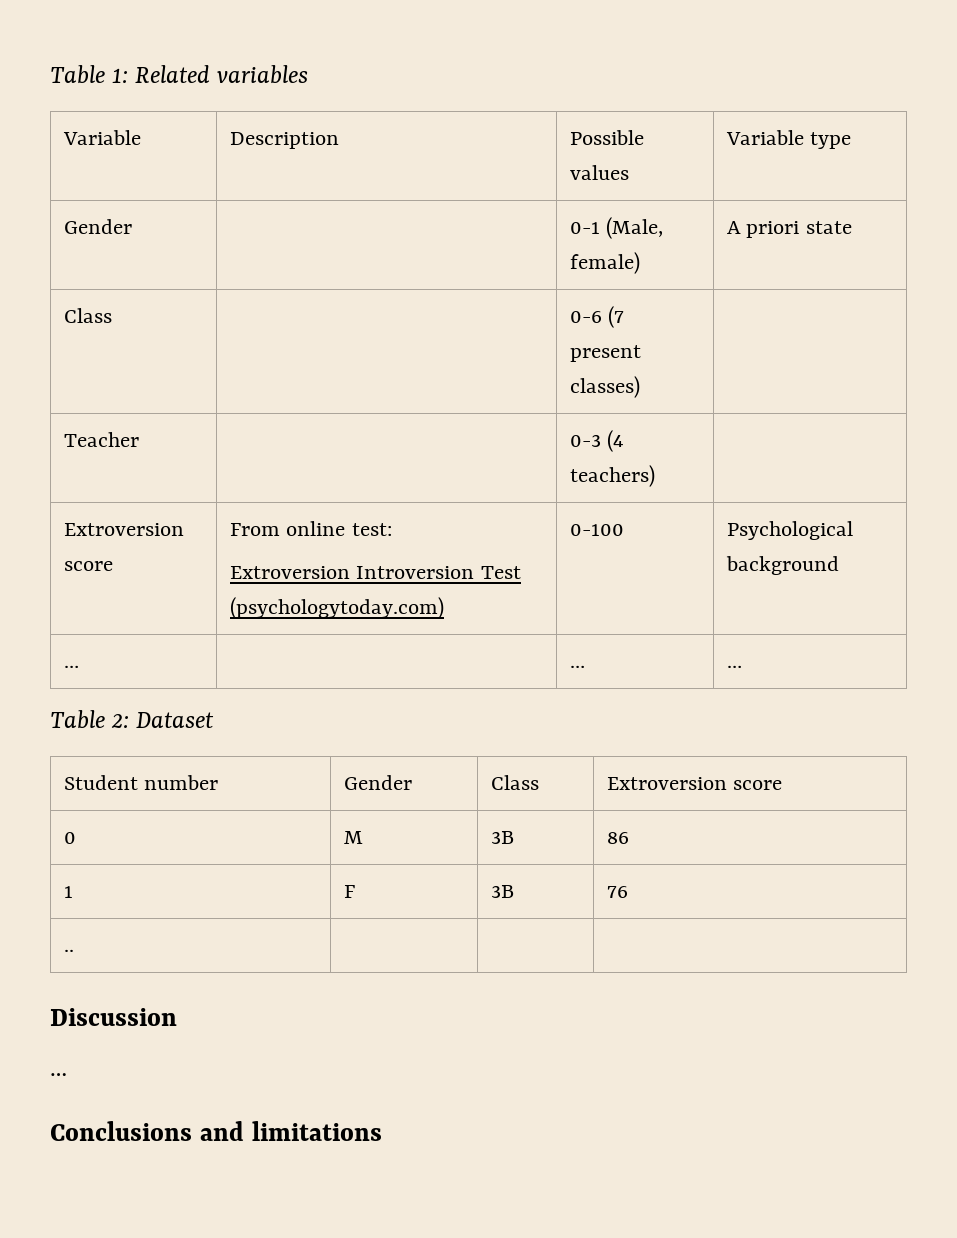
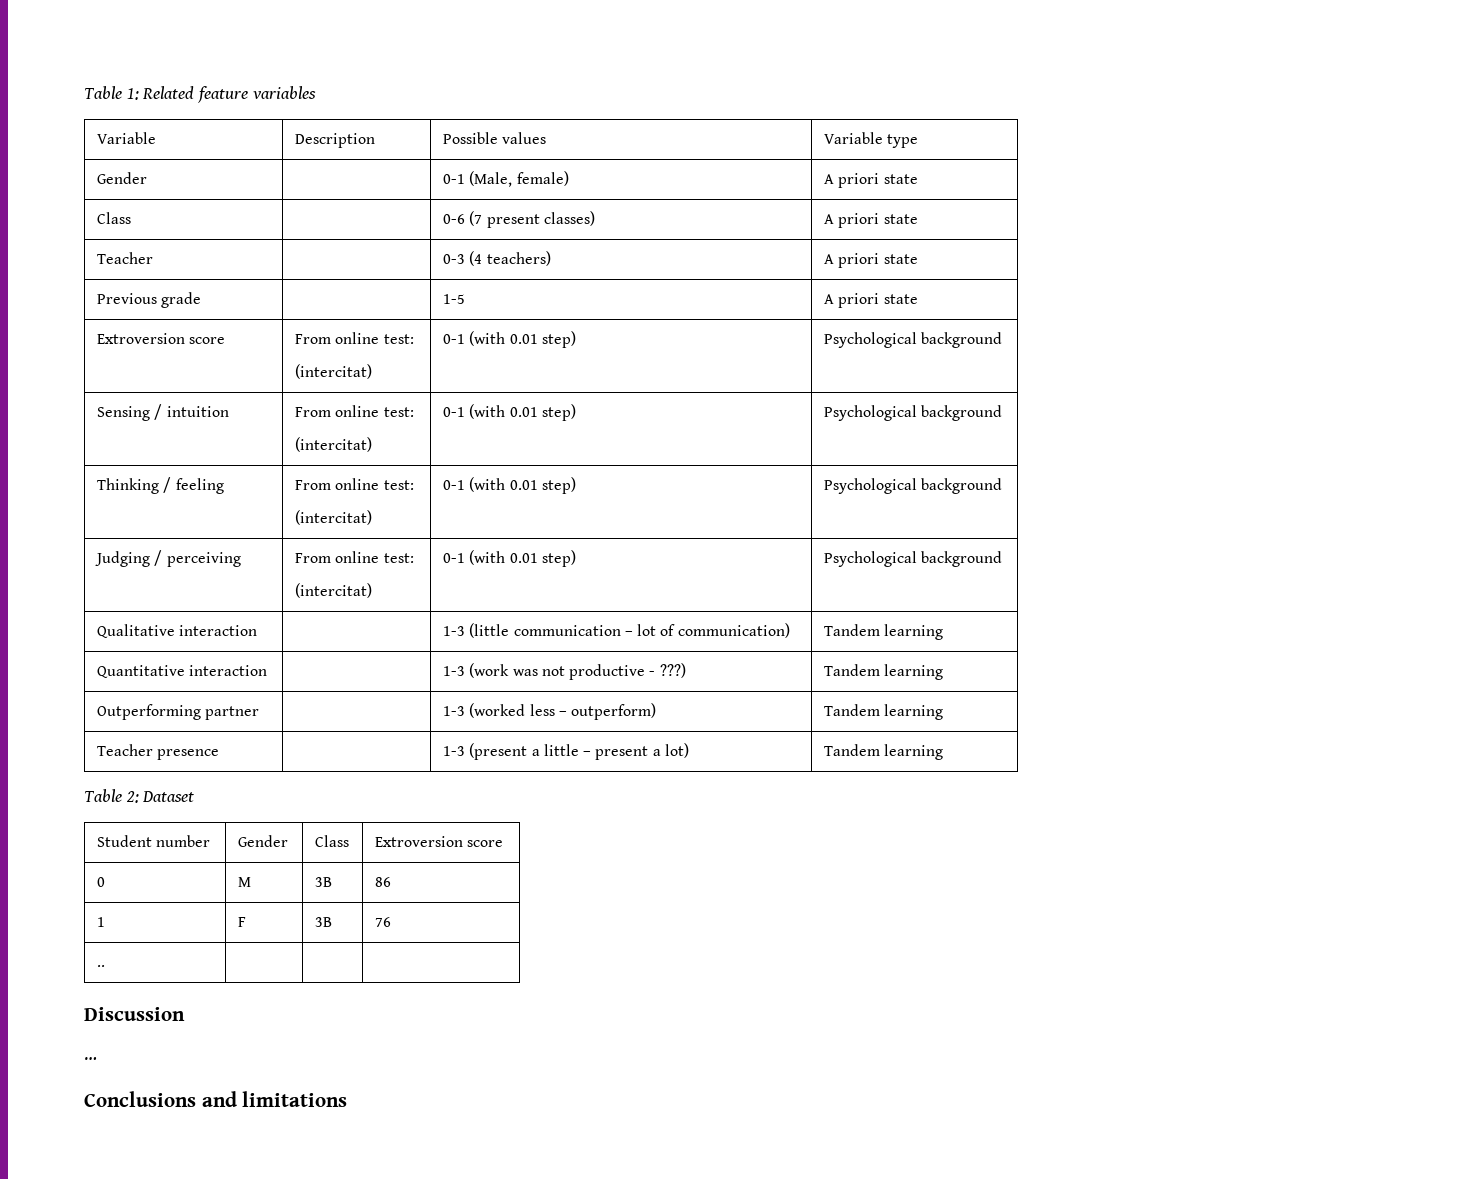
- Table 1: Related variables
+ Table 1: Related feature variables
- Class | | 0-6 (7 present classes) |
+ Class | | 0-6 (7 present classes) | A priori state
- Teacher | | 0-3 (4 teachers) |
+ Teacher | | 0-3 (4 teachers) | A priori state
+ Previous grade | | 1-5 | A priori state
  Extroversion score | From online test:
- Extroversion Introversion Test (psychologytoday.com) | 0-100 | Psychological background
- … | | … | …
+ (intercitat) | 0-1 (with 0.01 step) | Psychological background
+ Sensing / intuition | From online test:
+ (intercitat) | 0-1 (with 0.01 step) | Psychological background
+ Thinking / feeling | From online test:
+ (intercitat) | 0-1 (with 0.01 step) | Psychological background
+ Judging / perceiving | From online test:
+ (intercitat) | 0-1 (with 0.01 step) | Psychological background
+ Qualitative interaction | | 1-3 (little communication – lot of communication) | Tandem learning
+ Quantitative interaction | | 1-3 (work was not productive - ???) | Tandem learning
+ Outperforming partner | | 1-3 (worked less – outperform) | Tandem learning
+ Teacher presence | | 1-3 (present a little – present a lot) | Tandem learning

